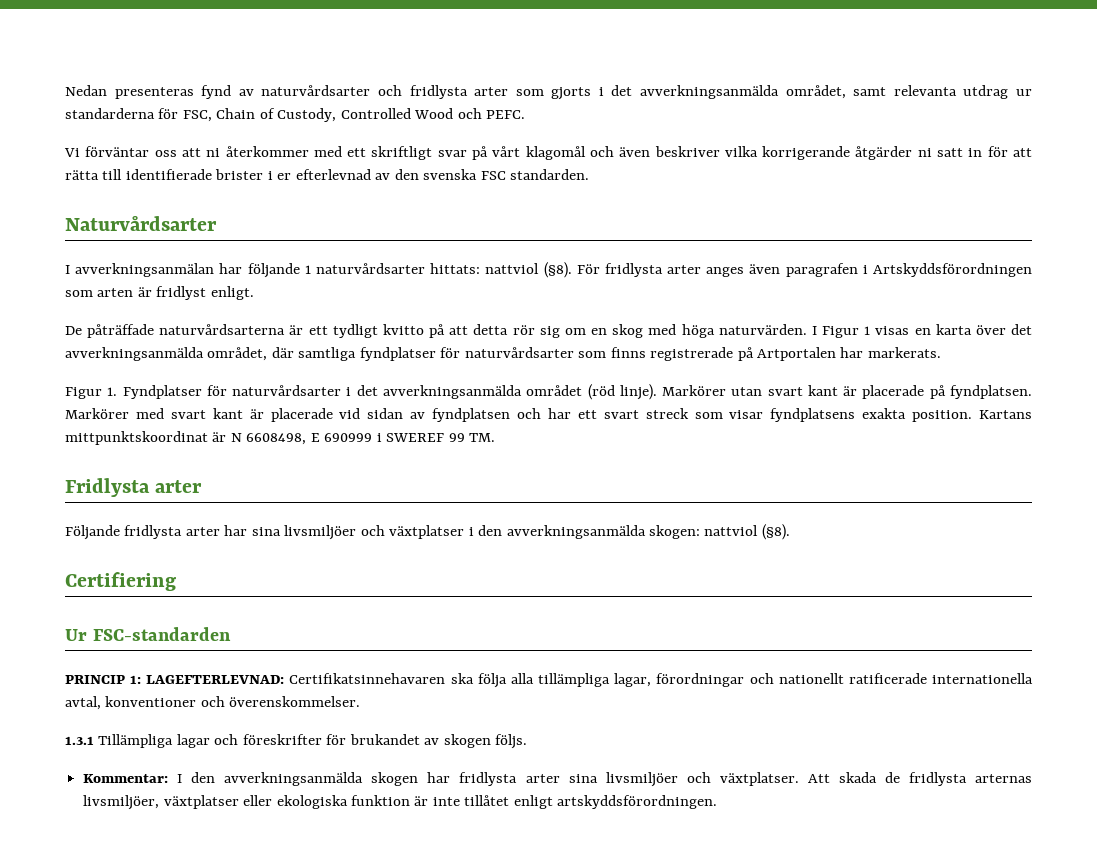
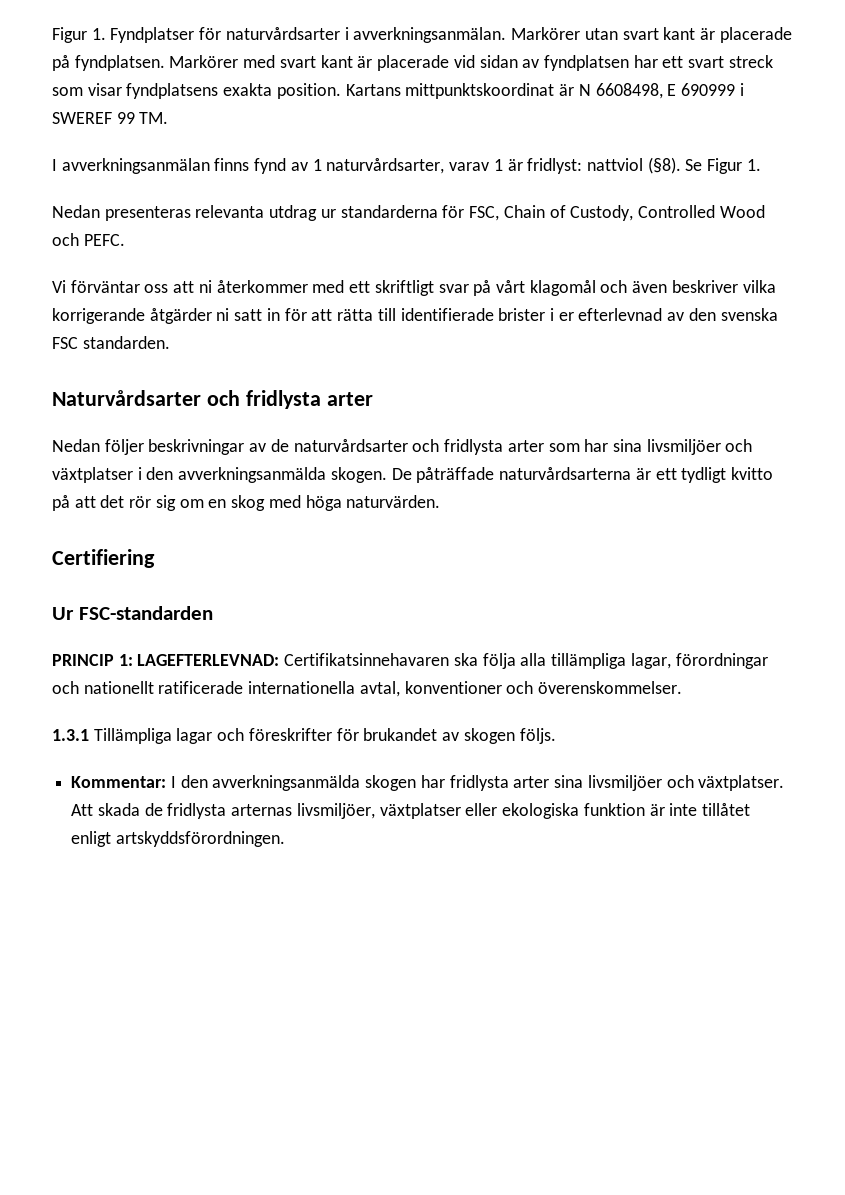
- Nedan presenteras fynd av naturvårdsarter och fridlysta arter som gjorts i det avverkningsanmälda området, samt relevanta utdrag ur standarderna för FSC, Chain of Custody, Controlled Wood och PEFC.
+ Figur 1. Fyndplatser för naturvårdsarter i avverkningsanmälan. Markörer utan svart kant är placerade på fyndplatsen. Markörer med svart kant är placerade vid sidan av fyndplatsen har ett svart streck som visar fyndplatsens exakta position. Kartans mittpunktskoordinat är N 6608498, E 690999 i SWEREF 99 TM.
+ I avverkningsanmälan finns fynd av 1 naturvårdsarter, varav 1 är fridlyst: nattviol (§8). Se Figur 1.
+ Nedan presenteras relevanta utdrag ur standarderna för FSC, Chain of Custody, Controlled Wood och PEFC.
- Naturvårdsarter
- I avverkningsanmälan har följande 1 naturvårdsarter hittats: nattviol (§8). För fridlysta arter anges även paragrafen i Artskyddsförordningen som arten är fridlyst enligt.
- De påträffade naturvårdsarterna är ett tydligt kvitto på att detta rör sig om en skog med höga naturvärden. I Figur 1 visas en karta över det avverkningsanmälda området, där samtliga fyndplatser för naturvårdsarter som finns registrerade på Artportalen har markerats.
- Figur 1. Fyndplatser för naturvårdsarter i det avverkningsanmälda området (röd linje). Markörer utan svart kant är placerade på fyndplatsen. Markörer med svart kant är placerade vid sidan av fyndplatsen och har ett svart streck som visar fyndplatsens exakta position. Kartans mittpunktskoordinat är N 6608498, E 690999 i SWEREF 99 TM.
- Fridlysta arter
- Följande fridlysta arter har sina livsmiljöer och växtplatser i den avverkningsanmälda skogen: nattviol (§8).
+ Naturvårdsarter och fridlysta arter
+ Nedan följer beskrivningar av de naturvårdsarter och fridlysta arter som har sina livsmiljöer och växtplatser i den avverkningsanmälda skogen. De påträffade naturvårdsarterna är ett tydligt kvitto på att det rör sig om en skog med höga naturvärden.

